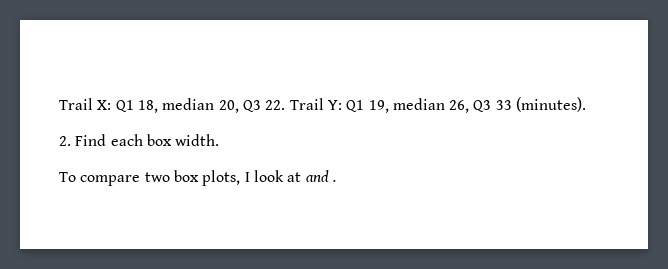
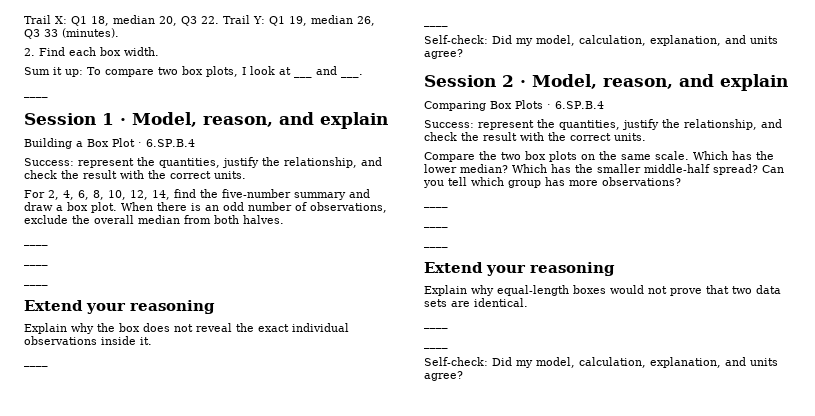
- To compare two box plots, I look at and .
+ Sum it up: To compare two box plots, I look at ___ and ___.
+ ____
+ Session 1 · Model, reason, and explain
+ Building a Box Plot · 6.SP.B.4
+ Success: represent the quantities, justify the relationship, and check the result with the correct units.
+ For 2, 4, 6, 8, 10, 12, 14, find the five-number summary and draw a box plot. When there is an odd number of observations, exclude the overall median from both halves.
+ ____
+ ____
+ ____
+ Extend your reasoning
+ Explain why the box does not reveal the exact individual observations inside it.
+ ____
+ ____
+ Self-check: Did my model, calculation, explanation, and units agree?
+ Session 2 · Model, reason, and explain
+ Comparing Box Plots · 6.SP.B.4
+ Success: represent the quantities, justify the relationship, and check the result with the correct units.
+ Compare the two box plots on the same scale. Which has the lower median? Which has the smaller middle-half spread? Can you tell which group has more observations?
+ ____
+ ____
+ ____
+ Extend your reasoning
+ Explain why equal-length boxes would not prove that two data sets are identical.
+ ____
+ ____
+ Self-check: Did my model, calculation, explanation, and units agree?

